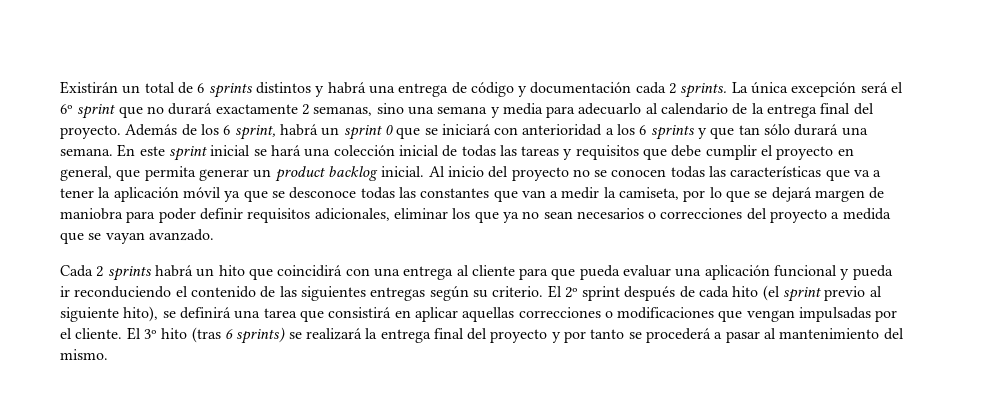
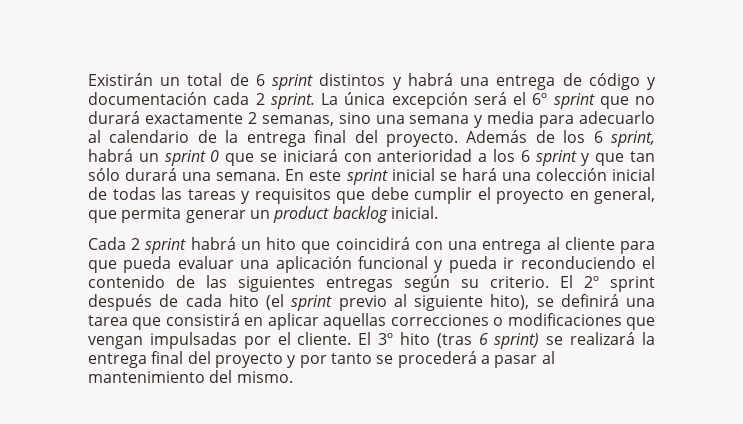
- Existirán un total de 6 sprints distintos y habrá una entrega de código y documentación cada 2 sprints.
+ Existirán un total de 6 sprint distintos y habrá una entrega de código y documentación cada 2 sprint.
- Además de los 6 sprint, habrá un sprint 0 que se iniciará con anterioridad a los 6 sprints y que tan sólo durará una semana.
+ Además de los 6 sprint, habrá un sprint 0 que se iniciará con anterioridad a los 6 sprint y que tan sólo durará una semana.
- Al inicio del proyecto no se conocen todas las características que va a tener la aplicación móvil ya que se desconoce todas las constantes que van a medir la camiseta, por lo que se dejará margen de maniobra para poder definir requisitos adicionales, eliminar los que ya no sean necesarios o correcciones del proyecto a medida que se vayan avanzado.
- Cada 2 sprints habrá un hito que coincidirá con una entrega al cliente para que pueda evaluar una aplicación funcional y pueda ir reconduciendo el contenido de las siguientes entregas según su criterio.
+ Cada 2 sprint habrá un hito que coincidirá con una entrega al cliente para que pueda evaluar una aplicación funcional y pueda ir reconduciendo el contenido de las siguientes entregas según su criterio.
- El 3º hito (tras 6 sprints) se realizará la entrega final del proyecto y por tanto se procederá a pasar al mantenimiento del mismo.
+ El 3º hito (tras 6 sprint) se realizará la entrega final del proyecto y por tanto se procederá a pasar al mantenimiento del mismo.

